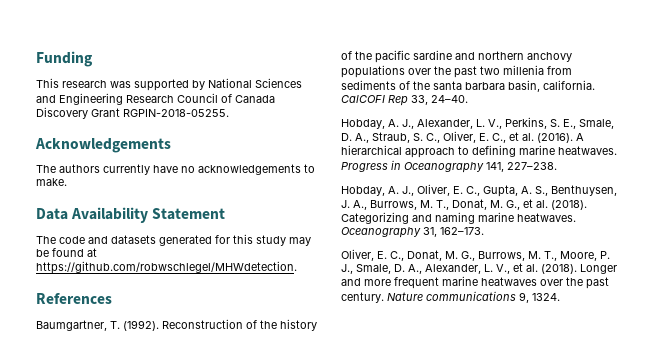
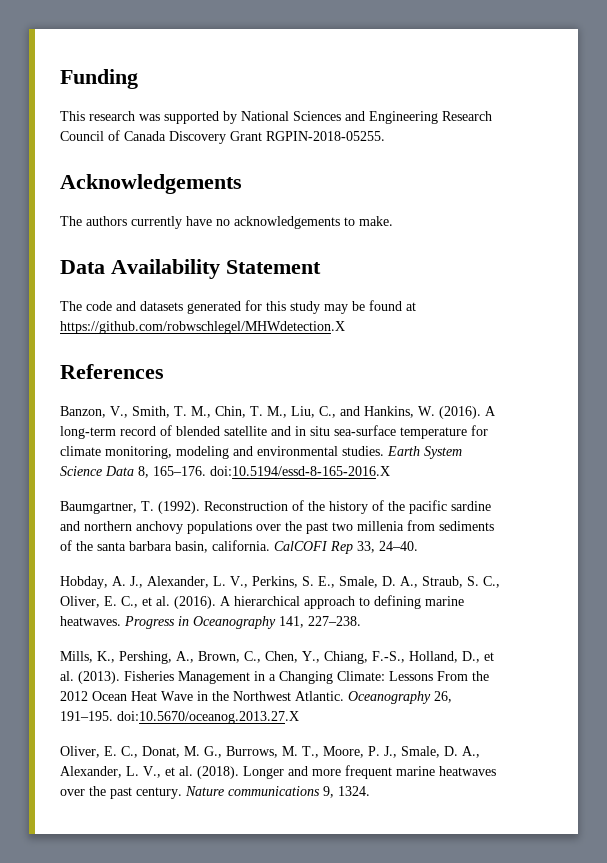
- The code and datasets generated for this study may be found at https://github.com/robwschlegel/MHWdetection.
+ The code and datasets generated for this study may be found at https://github.com/robwschlegel/MHWdetection.X
+ Banzon, V., Smith, T. M., Chin, T. M., Liu, C., and Hankins, W. (2016). A long-term record of blended satellite and in situ sea-surface temperature for climate monitoring, modeling and environmental studies. Earth System Science Data 8, 165–176. doi:10.5194/essd-8-165-2016.X
- Hobday, A. J., Oliver, E. C., Gupta, A. S., Benthuysen, J. A., Burrows, M. T., Donat, M. G., et al. (2018). Categorizing and naming marine heatwaves. Oceanography 31, 162–173.
+ Mills, K., Pershing, A., Brown, C., Chen, Y., Chiang, F.-S., Holland, D., et al. (2013). Fisheries Management in a Changing Climate: Lessons From the 2012 Ocean Heat Wave in the Northwest Atlantic. Oceanography 26, 191–195. doi:10.5670/oceanog.2013.27.X

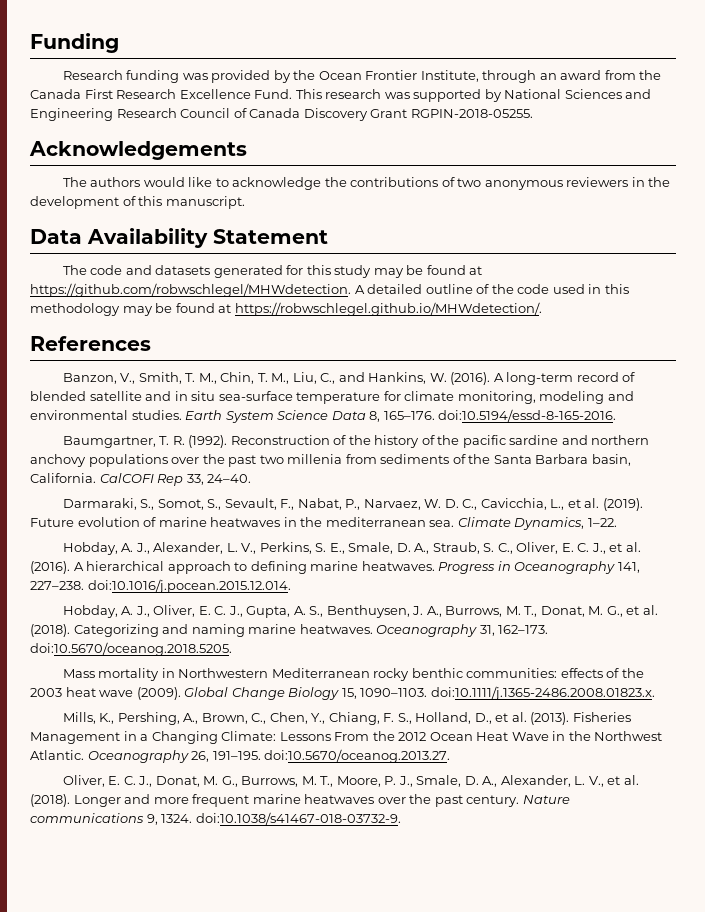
+ Research funding was provided by the Ocean Frontier Institute, through an award from the Canada First Research Excellence Fund.
- The authors currently have no acknowledgements to make.
+ The authors would like to acknowledge the contributions of two anonymous reviewers in the development of this manuscript.
- The code and datasets generated for this study may be found at https://github.com/robwschlegel/MHWdetection.X
+ The code and datasets generated for this study may be found at https://github.com/robwschlegel/MHWdetection. A detailed outline of the code used in this methodology may be found at https://robwschlegel.github.io/MHWdetection/.
- Earth System Science Data 8, 165–176. doi:10.5194/essd-8-165-2016.X
+ Earth System Science Data 8, 165–176. doi:10.5194/essd-8-165-2016.
- Baumgartner, T. (1992).
+ Baumgartner, T. R. (1992).
- Reconstruction of the history of the pacific sardine and northern anchovy populations over the past two millenia from sediments of the santa barbara basin, california.
+ Reconstruction of the history of the pacific sardine and northern anchovy populations over the past two millenia from sediments of the Santa Barbara basin, California.
+ Darmaraki, S., Somot, S., Sevault, F., Nabat, P., Narvaez, W. D. C., Cavicchia, L., et al. (2019). Future evolution of marine heatwaves in the mediterranean sea. Climate Dynamics, 1–22.
- Hobday, A. J., Alexander, L. V., Perkins, S. E., Smale, D. A., Straub, S. C., Oliver, E. C., et al. (2016).
+ Hobday, A. J., Alexander, L. V., Perkins, S. E., Smale, D. A., Straub, S. C., Oliver, E. C. J., et al. (2016).
- Progress in Oceanography 141, 227–238.
+ Progress in Oceanography 141, 227–238. doi:10.1016/j.pocean.2015.12.014.
+ Hobday, A. J., Oliver, E. C. J., Gupta, A. S., Benthuysen, J. A., Burrows, M. T., Donat, M. G., et al. (2018). Categorizing and naming marine heatwaves. Oceanography 31, 162–173. doi:10.5670/oceanog.2018.5205.
+ Mass mortality in Northwestern Mediterranean rocky benthic communities: effects of the 2003 heat wave (2009). Global Change Biology 15, 1090–1103. doi:10.1111/j.1365-2486.2008.01823.x.
- Mills, K., Pershing, A., Brown, C., Chen, Y., Chiang, F.-S., Holland, D., et al. (2013).
+ Mills, K., Pershing, A., Brown, C., Chen, Y., Chiang, F. S., Holland, D., et al. (2013).
- Oceanography 26, 191–195. doi:10.5670/oceanog.2013.27.X
- Oliver, E. C., Donat, M. G., Burrows, M. T., Moore, P. J., Smale, D. A., Alexander, L. V., et al. (2018).
+ Oceanography 26, 191–195. doi:10.5670/oceanog.2013.27.
+ Oliver, E. C. J., Donat, M. G., Burrows, M. T., Moore, P. J., Smale, D. A., Alexander, L. V., et al. (2018).
- Nature communications 9, 1324.
+ Nature communications 9, 1324. doi:10.1038/s41467-018-03732-9.

